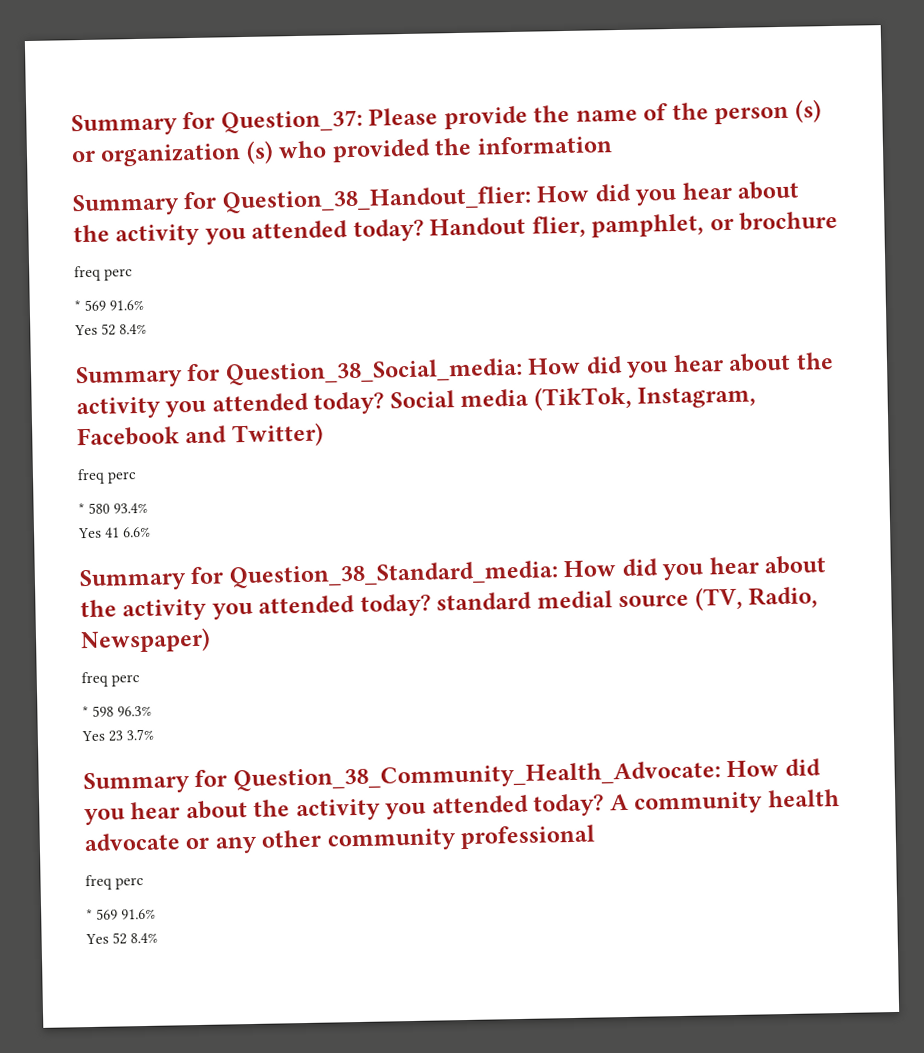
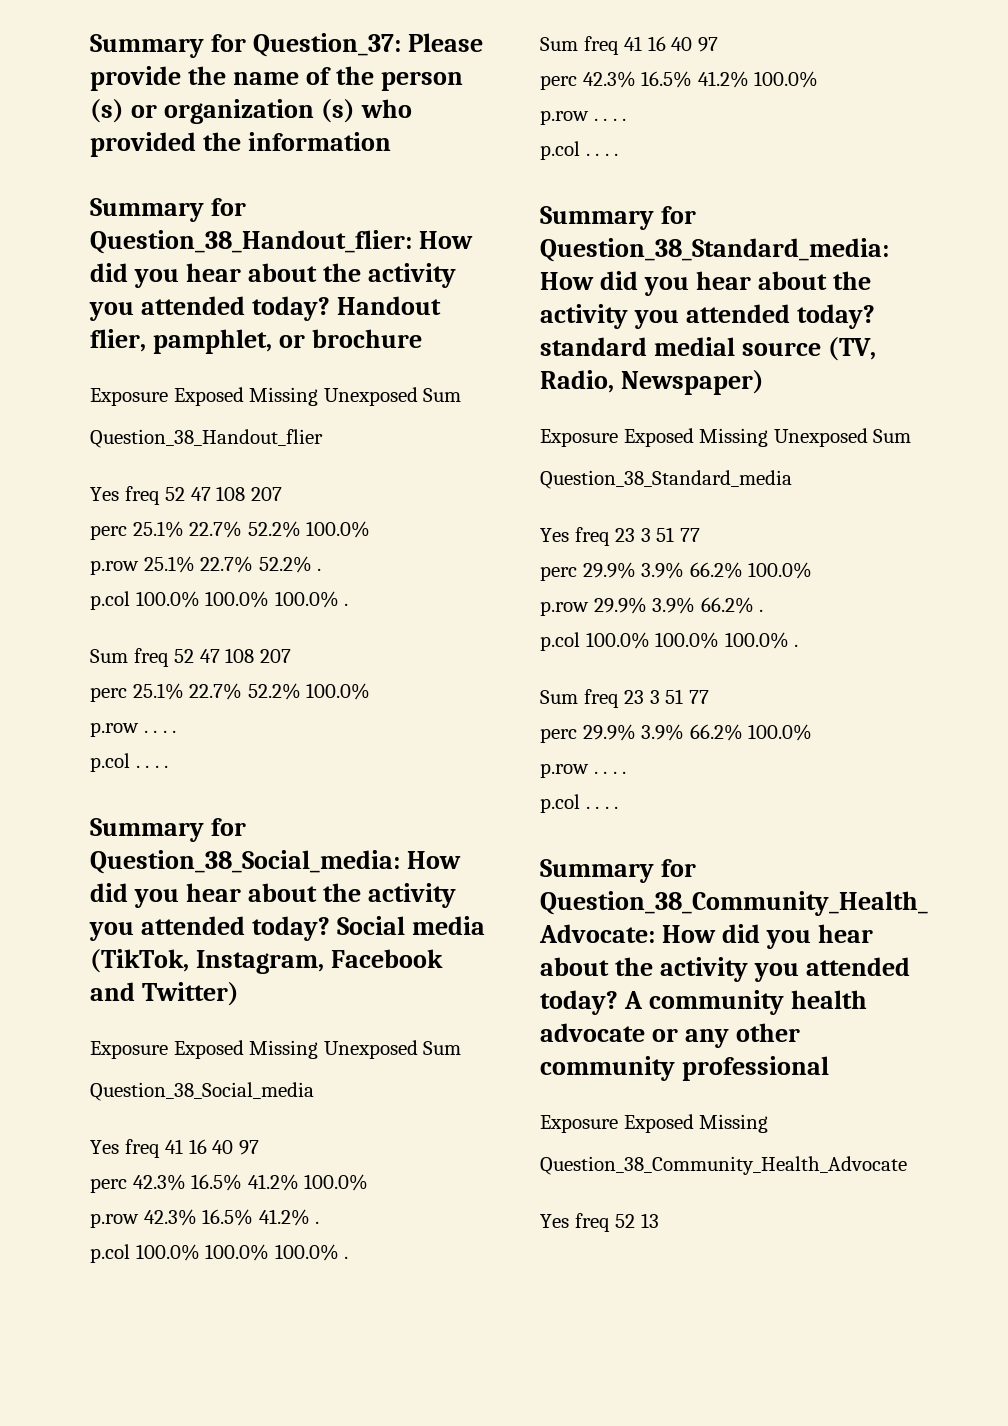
  Handout flier, pamphlet, or brochure
- freq perc
- * 569 91.6%
- Yes 52 8.4%
+ Exposure Exposed Missing Unexposed Sum
+ Question_38_Handout_flier
+ Yes freq 52 47 108 207
+ perc 25.1% 22.7% 52.2% 100.0%
+ p.row 25.1% 22.7% 52.2% .
+ p.col 100.0% 100.0% 100.0% .
+ Sum freq 52 47 108 207
+ perc 25.1% 22.7% 52.2% 100.0%
+ p.row . . . .
+ p.col . . . .
  Social media (TikTok, Instagram, Facebook and Twitter)
- freq perc
- * 580 93.4%
- Yes 41 6.6%
+ Exposure Exposed Missing Unexposed Sum
+ Question_38_Social_media
+ Yes freq 41 16 40 97
+ perc 42.3% 16.5% 41.2% 100.0%
+ p.row 42.3% 16.5% 41.2% .
+ p.col 100.0% 100.0% 100.0% .
+ Sum freq 41 16 40 97
+ perc 42.3% 16.5% 41.2% 100.0%
+ p.row . . . .
+ p.col . . . .
  Summary for Question_38_Standard_media: How did you hear about the activity you attended today? standard medial source (TV, Radio, Newspaper)
- freq perc
- * 598 96.3%
- Yes 23 3.7%
+ Exposure Exposed Missing Unexposed Sum
+ Question_38_Standard_media
+ Yes freq 23 3 51 77
+ perc 29.9% 3.9% 66.2% 100.0%
+ p.row 29.9% 3.9% 66.2% .
+ p.col 100.0% 100.0% 100.0% .
+ Sum freq 23 3 51 77
+ perc 29.9% 3.9% 66.2% 100.0%
+ p.row . . . .
+ p.col . . . .
  A community health advocate or any other community professional
- freq perc
- * 569 91.6%
- Yes 52 8.4%
+ Exposure Exposed Missing
+ Question_38_Community_Health_Advocate
+ Yes freq 52 13

